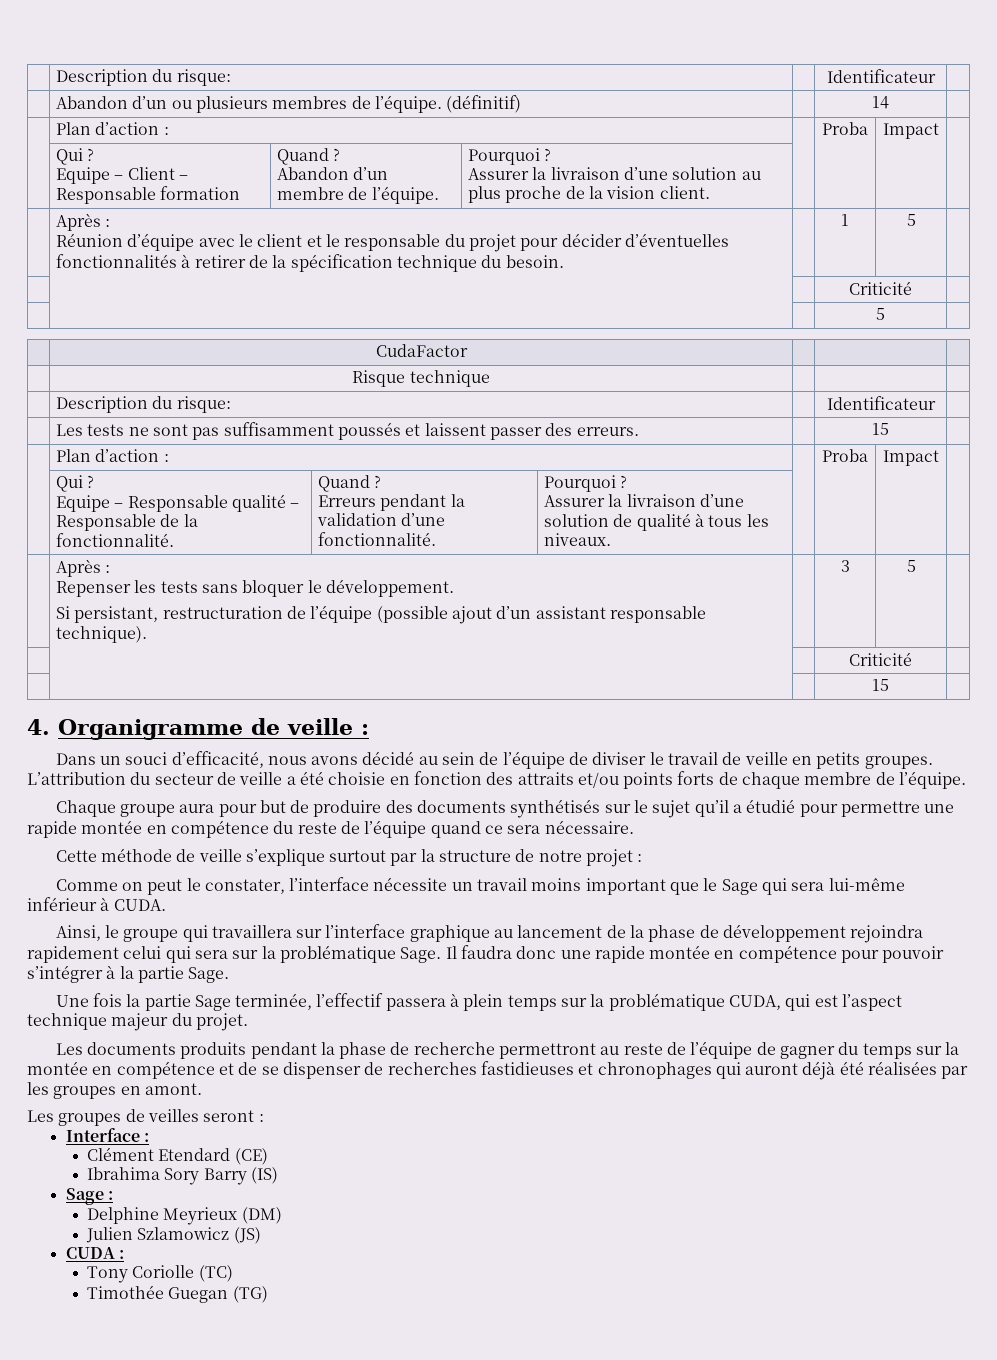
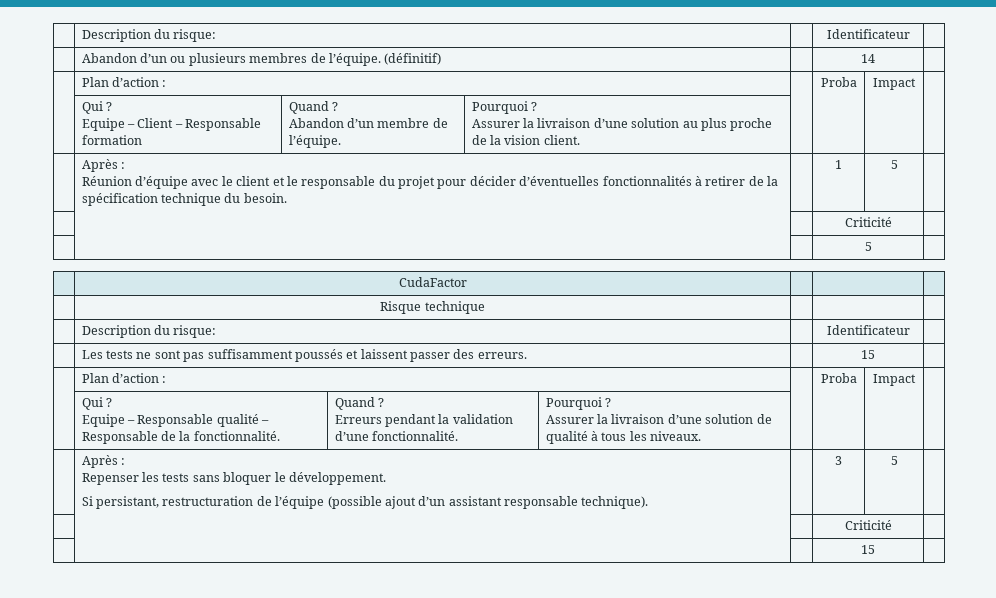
- 4. Organigramme de veille :
- Dans un souci d’efficacité, nous avons décidé au sein de l’équipe de diviser le travail de veille en petits groupes. L’attribution du secteur de veille a été choisie en fonction des attraits et/ou points forts de chaque membre de l’équipe.
- Chaque groupe aura pour but de produire des documents synthétisés sur le sujet qu’il a étudié pour permettre une rapide montée en compétence du reste de l’équipe quand ce sera nécessaire.
- Cette méthode de veille s’explique surtout par la structure de notre projet :
- Comme on peut le constater, l’interface nécessite un travail moins important que le Sage qui sera lui-même inférieur à CUDA.
- Ainsi, le groupe qui travaillera sur l’interface graphique au lancement de la phase de développement rejoindra rapidement celui qui sera sur la problématique Sage. Il faudra donc une rapide montée en compétence pour pouvoir s’intégrer à la partie Sage.
- Une fois la partie Sage terminée, l’effectif passera à plein temps sur la problématique CUDA, qui est l’aspect technique majeur du projet.
- Les documents produits pendant la phase de recherche permettront au reste de l’équipe de gagner du temps sur la montée en compétence et de se dispenser de recherches fastidieuses et chronophages qui auront déjà été réalisées par les groupes en amont.
- Les groupes de veilles seront :
- Interface :
- Clément Etendard (CE)
- Ibrahima Sory Barry (IS)
- Sage :
- Delphine Meyrieux (DM)
- Julien Szlamowicz (JS)
- CUDA :
- Tony Coriolle (TC)
- Timothée Guegan (TG)

